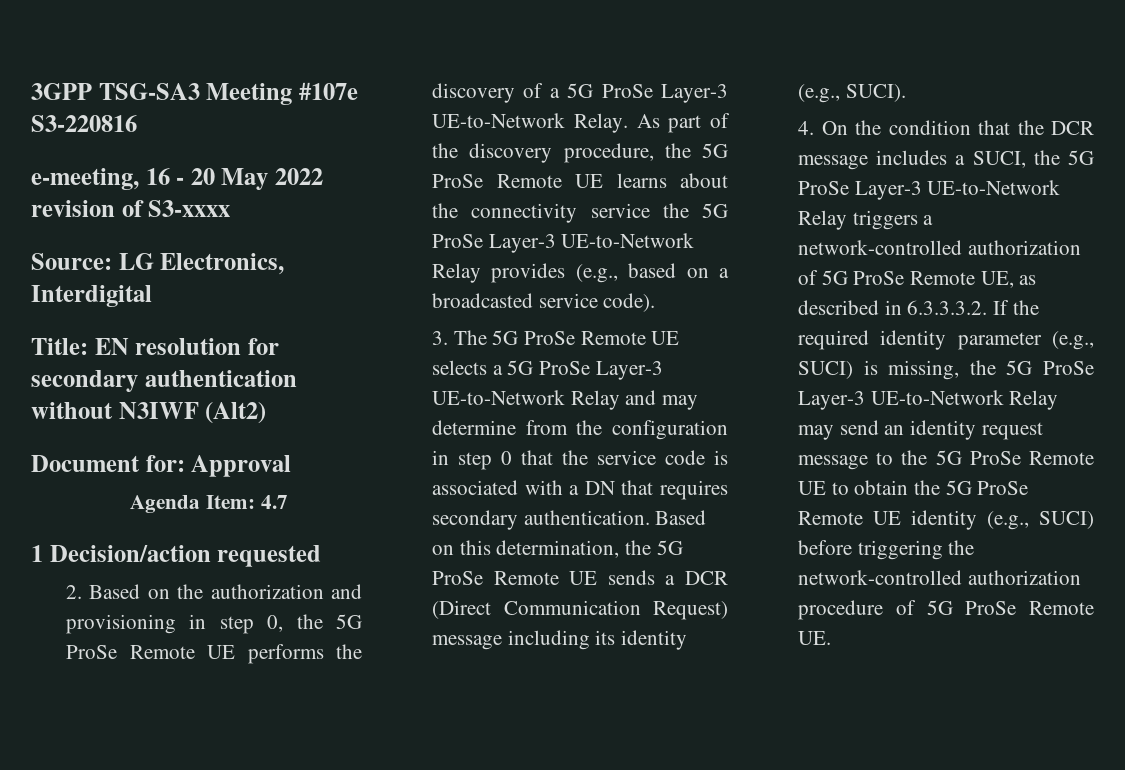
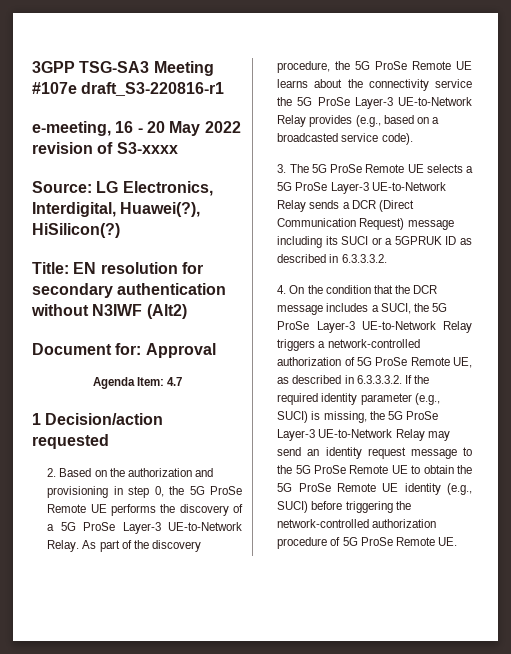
- 3GPP TSG-SA3 Meeting #107e S3-220816
+ 3GPP TSG-SA3 Meeting #107e draft_S3-220816-r1
- Source: LG Electronics, Interdigital
+ Source: LG Electronics, Interdigital, Huawei(?), HiSilicon(?)
- 3. The 5G ProSe Remote UE selects a 5G ProSe Layer-3 UE-to-Network Relay and may determine from the configuration in step 0 that the service code is associated with a DN that requires secondary authentication. Based on this determination, the 5G ProSe Remote UE sends a DCR (Direct Communication Request) message including its identity (e.g., SUCI).
+ 3. The 5G ProSe Remote UE selects a 5G ProSe Layer-3 UE-to-Network Relay sends a DCR (Direct Communication Request) message including its SUCI or a 5GPRUK ID as described in 6.3.3.3.2.

